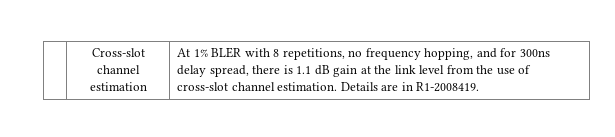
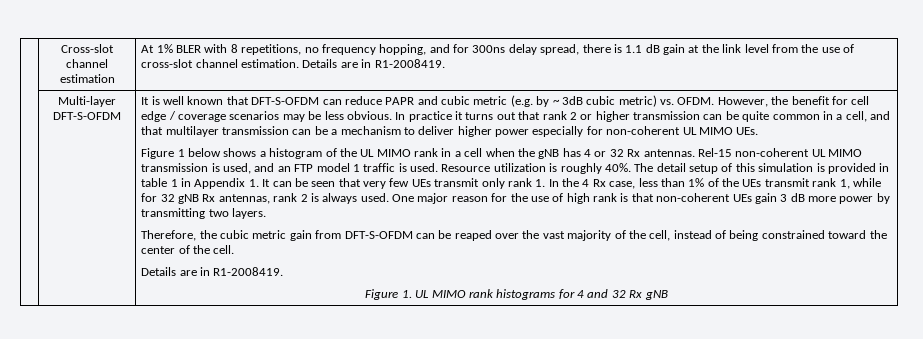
+ Multi-layer DFT-S-OFDM | It is well known that DFT-S-OFDM can reduce PAPR and cubic metric (e.g. by ~ 3dB cubic metric) vs. OFDM. However, the benefit for cell edge / coverage scenarios may be less obvious. In practice it turns out that rank 2 or higher transmission can be quite common in a cell, and that multilayer transmission can be a mechanism to deliver higher power especially for non-coherent UL MIMO UEs.
+ Figure 1 below shows a histogram of the UL MIMO rank in a cell when the gNB has 4 or 32 Rx antennas. Rel-15 non-coherent UL MIMO transmission is used, and an FTP model 1 traffic is used. Resource utilization is roughly 40%. The detail setup of this simulation is provided in table 1 in Appendix 1. It can be seen that very few UEs transmit only rank 1. In the 4 Rx case, less than 1% of the UEs transmit rank 1, while for 32 gNB Rx antennas, rank 2 is always used. One major reason for the use of high rank is that non-coherent UEs gain 3 dB more power by transmitting two layers.
+ Therefore, the cubic metric gain from DFT-S-OFDM can be reaped over the vast majority of the cell, instead of being constrained toward the center of the cell.
+ Details are in R1-2008419.
+ Figure 1. UL MIMO rank histograms for 4 and 32 Rx gNB

